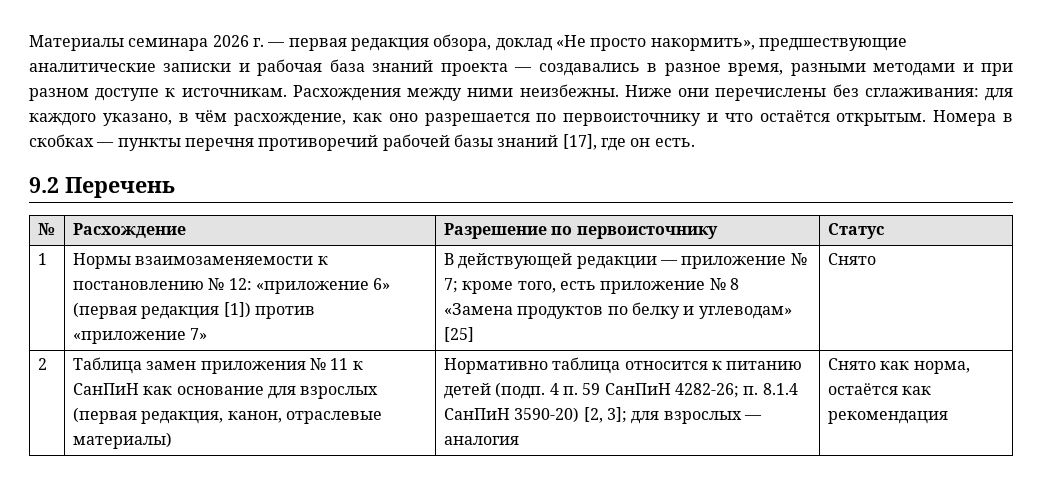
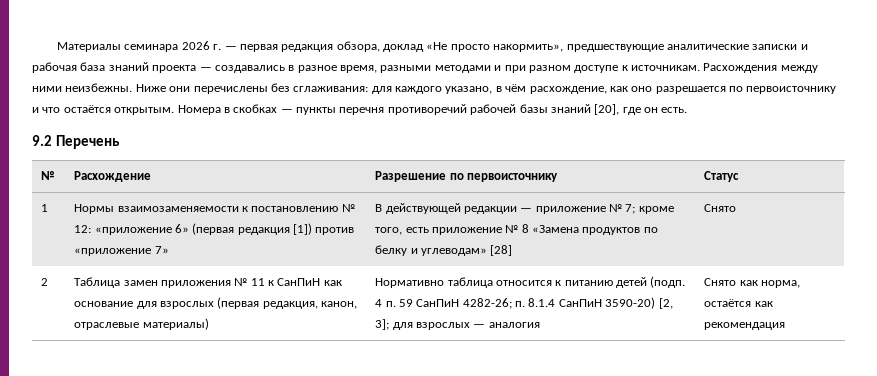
- Номера в скобках — пункты перечня противоречий рабочей базы знаний [17], где он есть.
+ Номера в скобках — пункты перечня противоречий рабочей базы знаний [20], где он есть.
- 1 | Нормы взаимозаменяемости к постановлению № 12: «приложение 6» (первая редакция [1]) против «приложение 7» | В действующей редакции — приложение № 7; кроме того, есть приложение № 8 «Замена продуктов по белку и углеводам» [25] | Снято
+ 1 | Нормы взаимозаменяемости к постановлению № 12: «приложение 6» (первая редакция [1]) против «приложение 7» | В действующей редакции — приложение № 7; кроме того, есть приложение № 8 «Замена продуктов по белку и углеводам» [28] | Снято

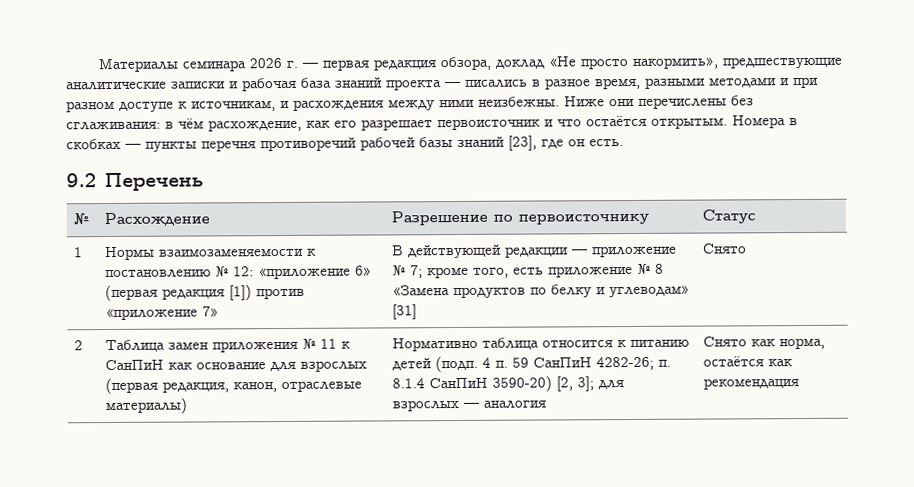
- Материалы семинара 2026 г. — первая редакция обзора, доклад «Не просто накормить», предшествующие аналитические записки и рабочая база знаний проекта — создавались в разное время, разными методами и при разном доступе к источникам. Расхождения между ними неизбежны.
+ Материалы семинара 2026 г. — первая редакция обзора, доклад «Не просто накормить», предшествующие аналитические записки и рабочая база знаний проекта — писались в разное время, разными методами и при разном доступе к источникам, и расхождения между ними неизбежны.
- Ниже они перечислены без сглаживания: для каждого указано, в чём расхождение, как оно разрешается по первоисточнику и что остаётся открытым.
+ Ниже они перечислены без сглаживания: в чём расхождение, как его разрешает первоисточник и что остаётся открытым.
- Номера в скобках — пункты перечня противоречий рабочей базы знаний [20], где он есть.
+ Номера в скобках — пункты перечня противоречий рабочей базы знаний [23], где он есть.
- 1 | Нормы взаимозаменяемости к постановлению № 12: «приложение 6» (первая редакция [1]) против «приложение 7» | В действующей редакции — приложение № 7; кроме того, есть приложение № 8 «Замена продуктов по белку и углеводам» [28] | Снято
+ 1 | Нормы взаимозаменяемости к постановлению № 12: «приложение 6» (первая редакция [1]) против «приложение 7» | В действующей редакции — приложение № 7; кроме того, есть приложение № 8 «Замена продуктов по белку и углеводам» [31] | Снято

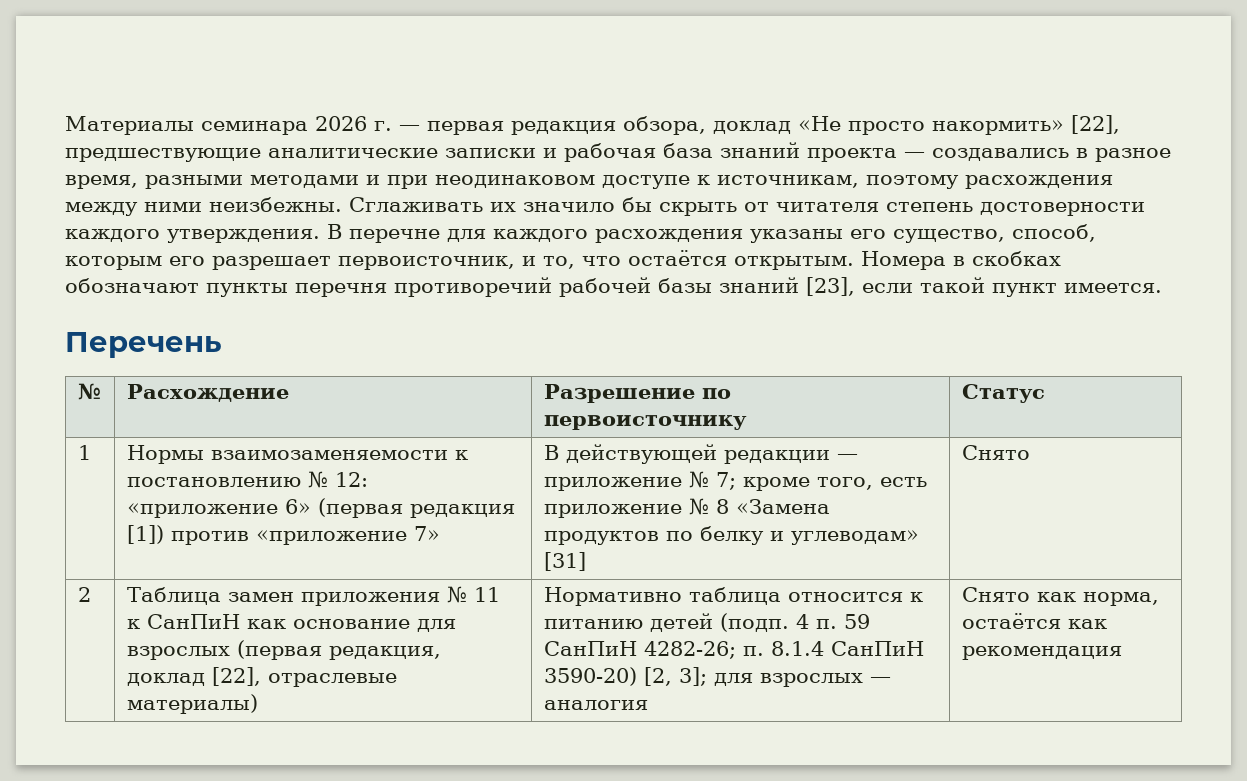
- Материалы семинара 2026 г. — первая редакция обзора, доклад «Не просто накормить», предшествующие аналитические записки и рабочая база знаний проекта — писались в разное время, разными методами и при разном доступе к источникам, и расхождения между ними неизбежны.
+ Материалы семинара 2026 г. — первая редакция обзора, доклад «Не просто накормить» [22], предшествующие аналитические записки и рабочая база знаний проекта — создавались в разное время, разными методами и при неодинаковом доступе к источникам, поэтому расхождения между ними неизбежны.
- Ниже они перечислены без сглаживания: в чём расхождение, как его разрешает первоисточник и что остаётся открытым.
+ Сглаживать их значило бы скрыть от читателя степень достоверности каждого утверждения. В перечне для каждого расхождения указаны его существо, способ, которым его разрешает первоисточник, и то, что остаётся открытым.
- Номера в скобках — пункты перечня противоречий рабочей базы знаний [23], где он есть.
- 9.2 Перечень
+ Номера в скобках обозначают пункты перечня противоречий рабочей базы знаний [23], если такой пункт имеется.
+ Перечень
- Таблица замен приложения № 11 к СанПиН как основание для взрослых (первая редакция, канон, отраслевые материалы)
+ Таблица замен приложения № 11 к СанПиН как основание для взрослых (первая редакция, доклад [22], отраслевые материалы)

